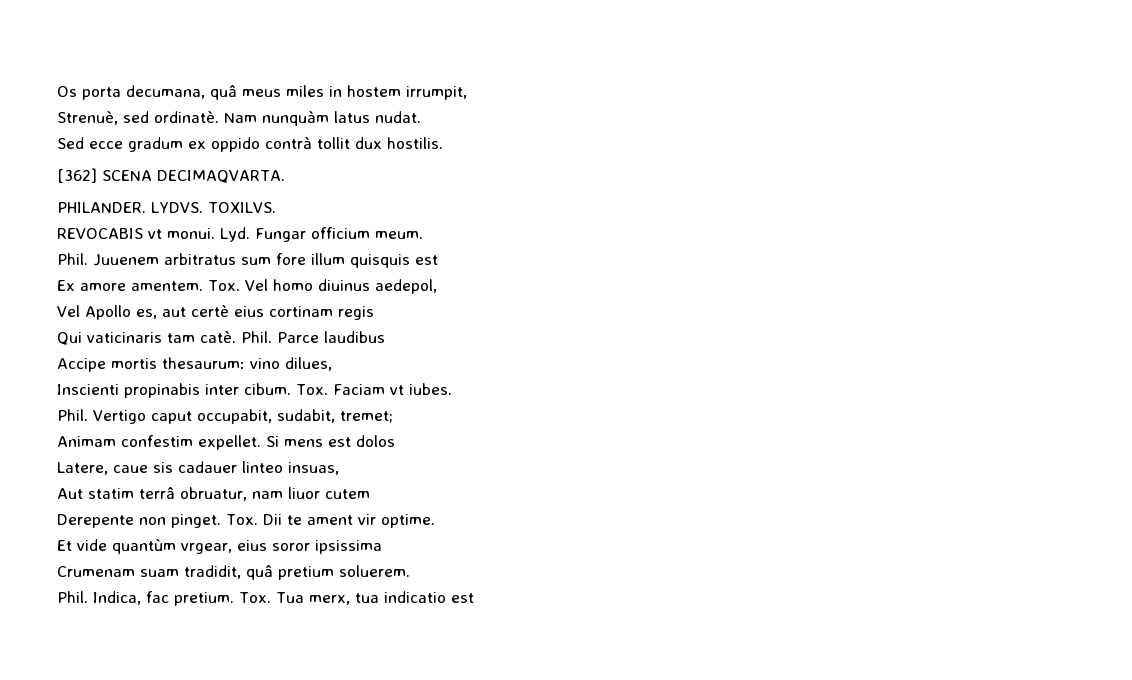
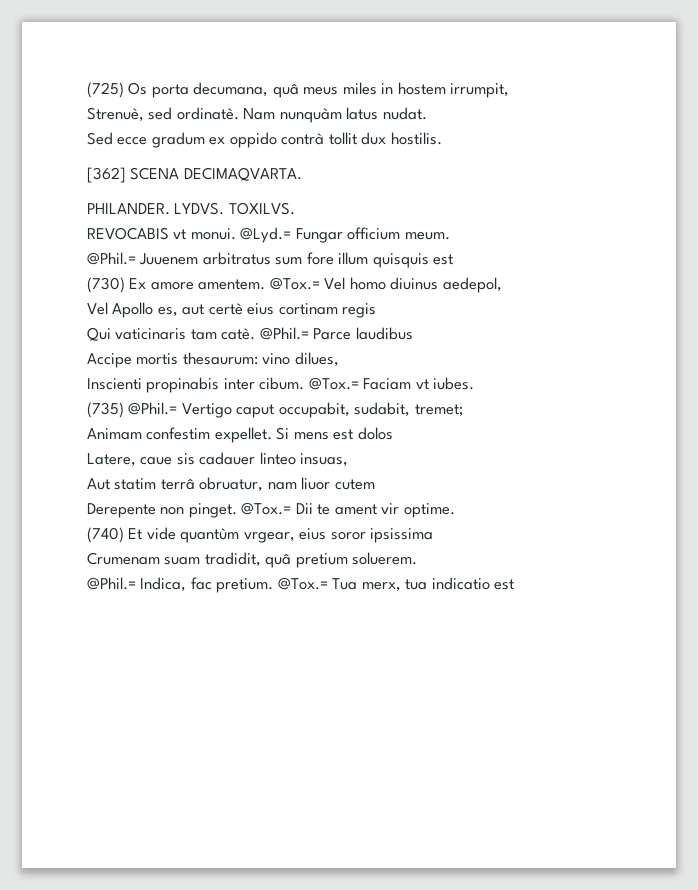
- Os porta decumana, quâ meus miles in hostem irrumpit,
+ (725) Os porta decumana, quâ meus miles in hostem irrumpit,
- Lyd. Fungar officium meum.
+ @Lyd.= Fungar officium meum.
- Phil. Juuenem arbitratus sum fore illum quisquis est
+ @Phil.= Juuenem arbitratus sum fore illum quisquis est
- Ex amore amentem.
+ (730) Ex amore amentem.
- Tox. Vel homo diuinus aedepol,
+ @Tox.= Vel homo diuinus aedepol,
- Phil. Parce laudibus
+ @Phil.= Parce laudibus
- Tox. Faciam vt iubes.
+ @Tox.= Faciam vt iubes.
- Phil. Vertigo caput occupabit, sudabit, tremet;
+ (735) @Phil.= Vertigo caput occupabit, sudabit, tremet;
- Tox. Dii te ament vir optime.
+ @Tox.= Dii te ament vir optime.
- Et vide quantùm vrgear, eius soror ipsissima
+ (740) Et vide quantùm vrgear, eius soror ipsissima
- Phil. Indica, fac pretium.
+ @Phil.= Indica, fac pretium.
- Tox. Tua merx, tua indicatio est
+ @Tox.= Tua merx, tua indicatio est

